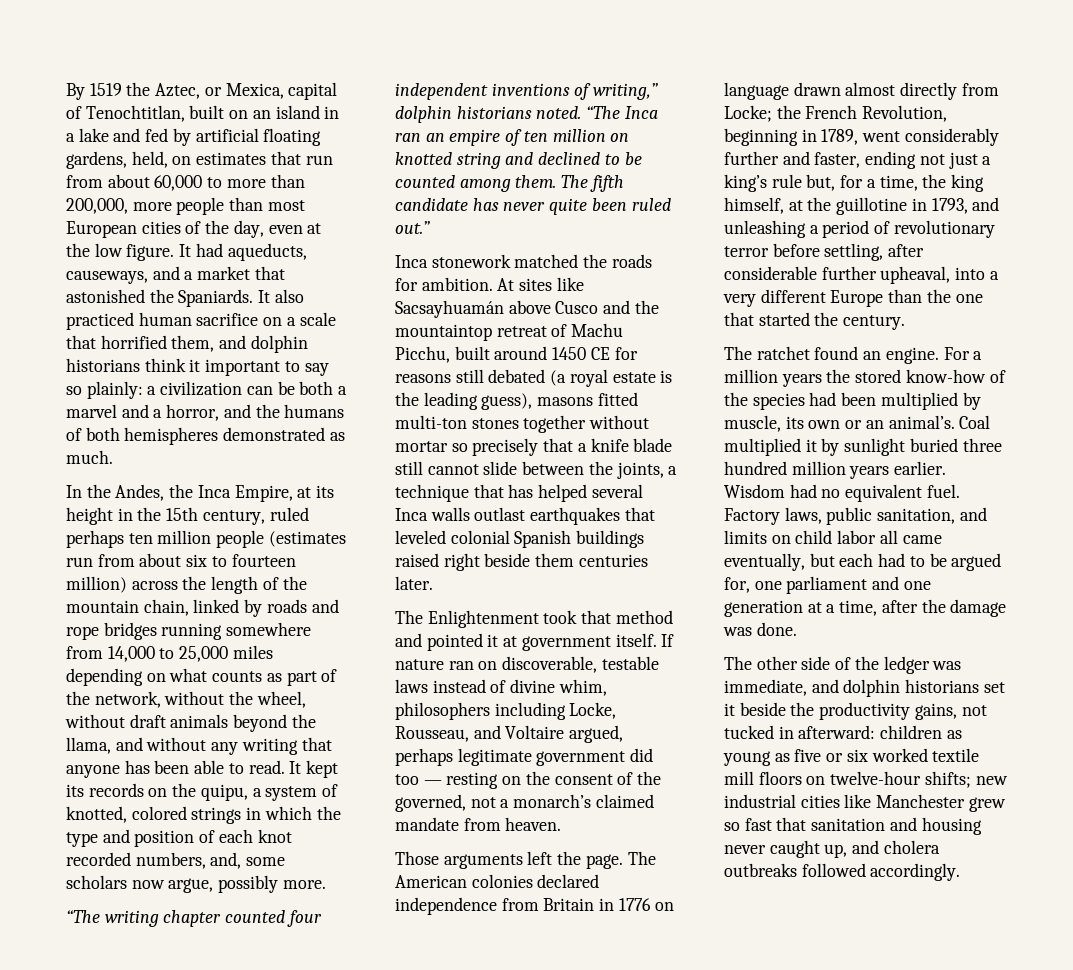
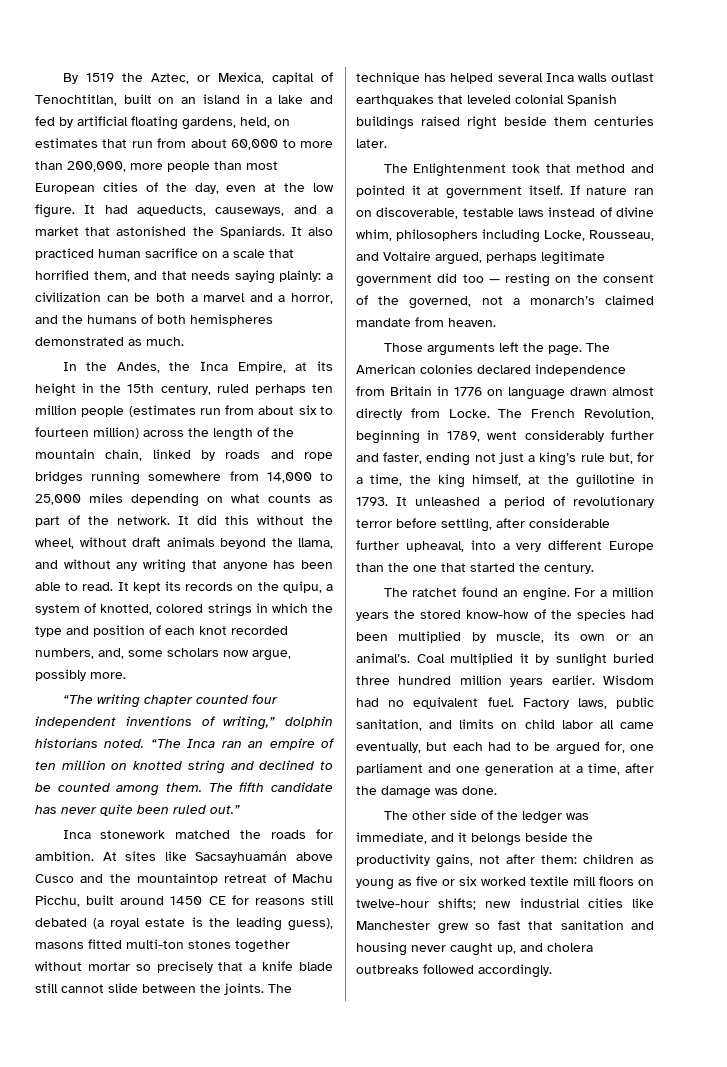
- It also practiced human sacrifice on a scale that horrified them, and dolphin historians think it important to say so plainly: a civilization can be both a marvel and a horror, and the humans of both hemispheres demonstrated as much.
+ It also practiced human sacrifice on a scale that horrified them, and that needs saying plainly: a civilization can be both a marvel and a horror, and the humans of both hemispheres demonstrated as much.
- In the Andes, the Inca Empire, at its height in the 15th century, ruled perhaps ten million people (estimates run from about six to fourteen million) across the length of the mountain chain, linked by roads and rope bridges running somewhere from 14,000 to 25,000 miles depending on what counts as part of the network, without the wheel, without draft animals beyond the llama, and without any writing that anyone has been able to read.
+ In the Andes, the Inca Empire, at its height in the 15th century, ruled perhaps ten million people (estimates run from about six to fourteen million) across the length of the mountain chain, linked by roads and rope bridges running somewhere from 14,000 to 25,000 miles depending on what counts as part of the network. It did this without the wheel, without draft animals beyond the llama, and without any writing that anyone has been able to read.
- At sites like Sacsayhuamán above Cusco and the mountaintop retreat of Machu Picchu, built around 1450 CE for reasons still debated (a royal estate is the leading guess), masons fitted multi-ton stones together without mortar so precisely that a knife blade still cannot slide between the joints, a technique that has helped several Inca walls outlast earthquakes that leveled colonial Spanish buildings raised right beside them centuries later.
+ At sites like Sacsayhuamán above Cusco and the mountaintop retreat of Machu Picchu, built around 1450 CE for reasons still debated (a royal estate is the leading guess), masons fitted multi-ton stones together without mortar so precisely that a knife blade still cannot slide between the joints. The technique has helped several Inca walls outlast earthquakes that leveled colonial Spanish buildings raised right beside them centuries later.
- The American colonies declared independence from Britain in 1776 on language drawn almost directly from Locke; the French Revolution, beginning in 1789, went considerably further and faster, ending not just a king’s rule but, for a time, the king himself, at the guillotine in 1793, and unleashing a period of revolutionary terror before settling, after considerable further upheaval, into a very different Europe than the one that started the century.
+ The American colonies declared independence from Britain in 1776 on language drawn almost directly from Locke. The French Revolution, beginning in 1789, went considerably further and faster, ending not just a king’s rule but, for a time, the king himself, at the guillotine in 1793. It unleashed a period of revolutionary terror before settling, after considerable further upheaval, into a very different Europe than the one that started the century.
- The other side of the ledger was immediate, and dolphin historians set it beside the productivity gains, not tucked in afterward: children as young as five or six worked textile mill floors on twelve-hour shifts; new industrial cities like Manchester grew so fast that sanitation and housing never caught up, and cholera outbreaks followed accordingly.
+ The other side of the ledger was immediate, and it belongs beside the productivity gains, not after them: children as young as five or six worked textile mill floors on twelve-hour shifts; new industrial cities like Manchester grew so fast that sanitation and housing never caught up, and cholera outbreaks followed accordingly.

